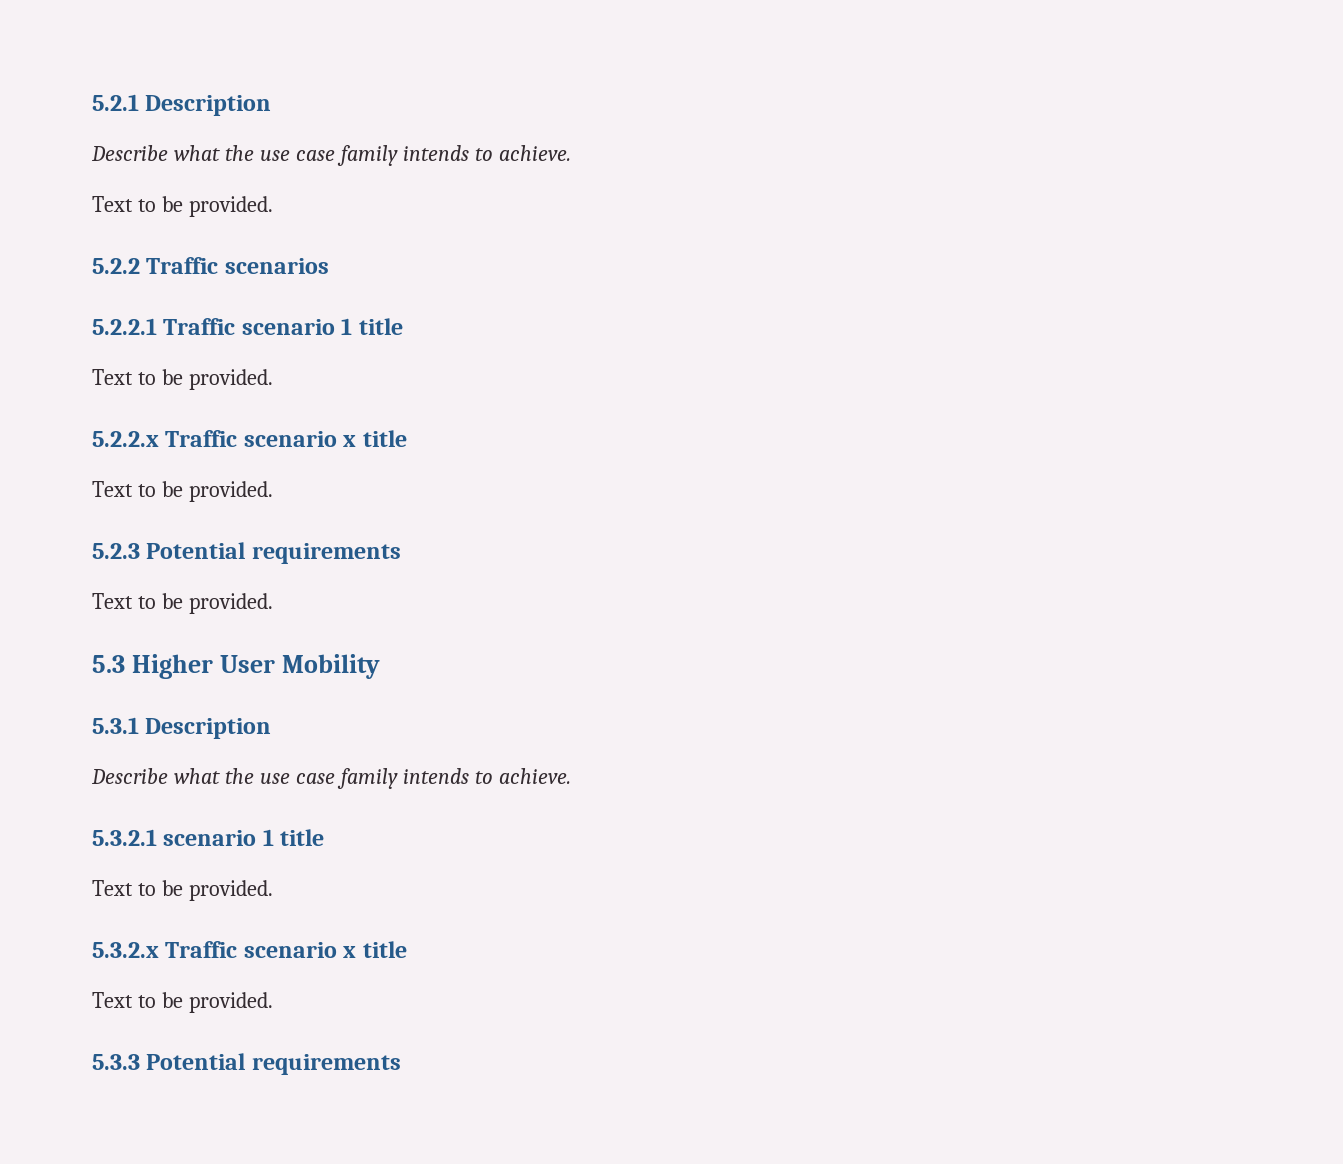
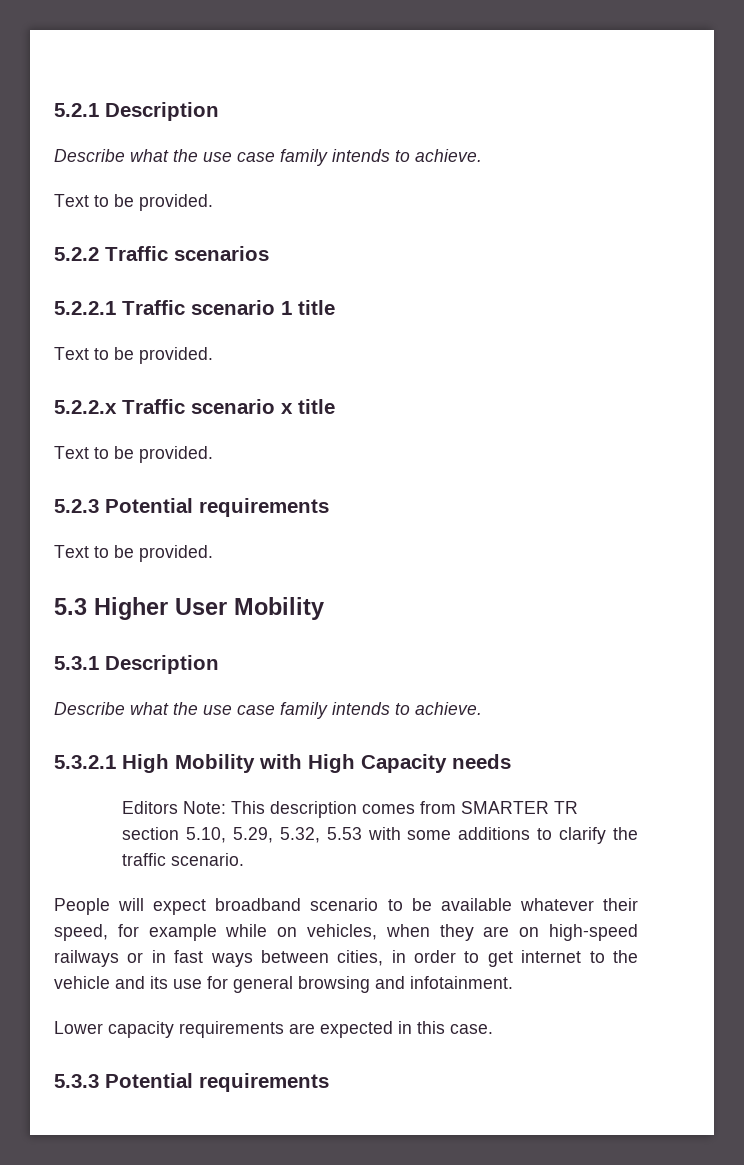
- 5.3.2.1 scenario 1 title
- Text to be provided.
- 5.3.2.x Traffic scenario x title
- Text to be provided.
+ 5.3.2.1 High Mobility with High Capacity needs
+ Editors Note: This description comes from SMARTER TR section 5.10, 5.29, 5.32, 5.53 with some additions to clarify the traffic scenario.
+ People will expect broadband scenario to be available whatever their speed, for example while on vehicles, when they are on high-speed railways or in fast ways between cities, in order to get internet to the vehicle and its use for general browsing and infotainment.
+ Lower capacity requirements are expected in this case.

